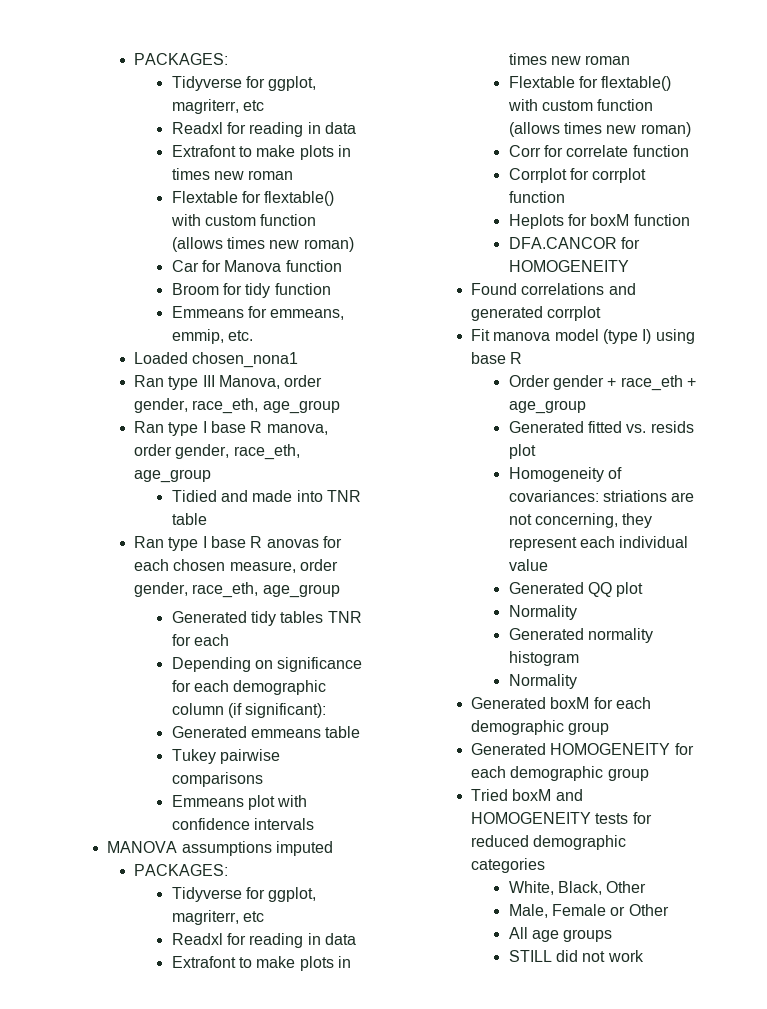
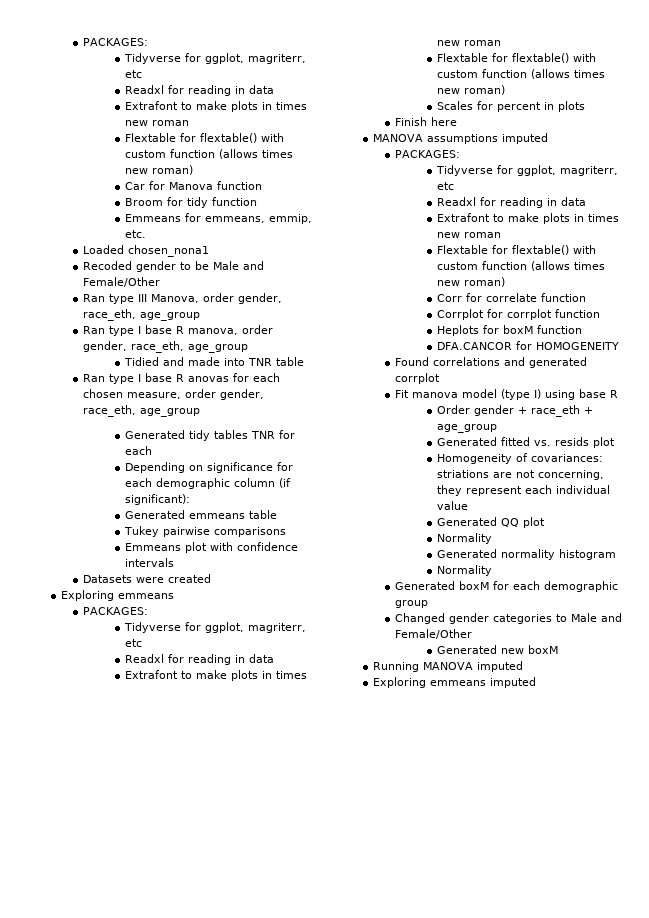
+ Recoded gender to be Male and Female/Other
+ Datasets were created
+ Exploring emmeans
+ PACKAGES:
+ Tidyverse for ggplot, magriterr, etc
+ Readxl for reading in data
+ Extrafont to make plots in times new roman
+ Flextable for flextable() with custom function (allows times new roman)
+ Scales for percent in plots
+ Finish here
- Generated HOMOGENEITY for each demographic group
- Tried boxM and HOMOGENEITY tests for reduced demographic categories
- White, Black, Other
- Male, Female or Other
- All age groups
- STILL did not work
+ Changed gender categories to Male and Female/Other
+ Generated new boxM
+ Running MANOVA imputed
+ Exploring emmeans imputed

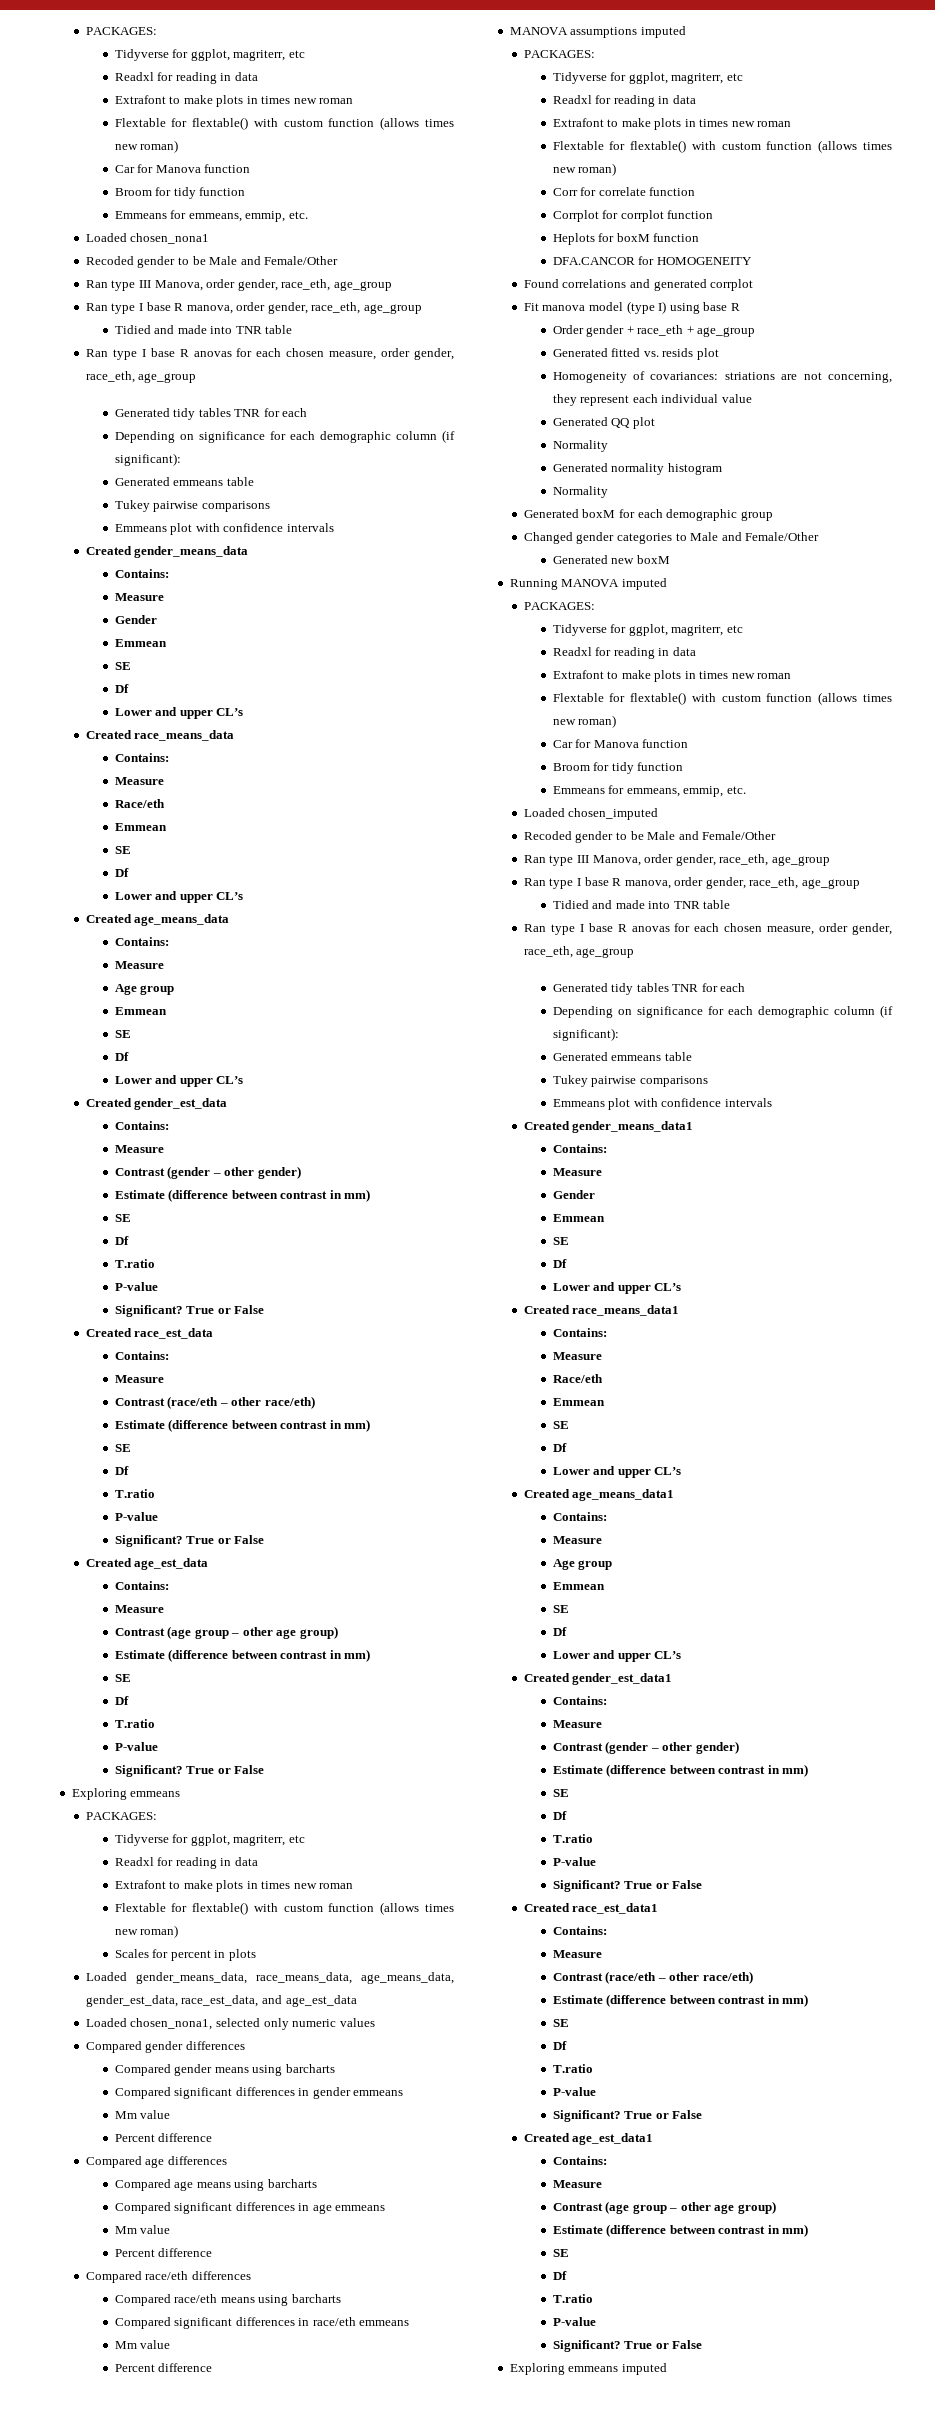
- Datasets were created
+ Created gender_means_data
+ Contains:
+ Measure
+ Gender
+ Emmean
+ SE
+ Df
+ Lower and upper CL’s
+ Created race_means_data
+ Contains:
+ Measure
+ Race/eth
+ Emmean
+ SE
+ Df
+ Lower and upper CL’s
+ Created age_means_data
+ Contains:
+ Measure
+ Age group
+ Emmean
+ SE
+ Df
+ Lower and upper CL’s
+ Created gender_est_data
+ Contains:
+ Measure
+ Contrast (gender – other gender)
+ Estimate (difference between contrast in mm)
+ SE
+ Df
+ T.ratio
+ P-value
+ Significant? True or False
+ Created race_est_data
+ Contains:
+ Measure
+ Contrast (race/eth – other race/eth)
+ Estimate (difference between contrast in mm)
+ SE
+ Df
+ T.ratio
+ P-value
+ Significant? True or False
+ Created age_est_data
+ Contains:
+ Measure
+ Contrast (age group – other age group)
+ Estimate (difference between contrast in mm)
+ SE
+ Df
+ T.ratio
+ P-value
+ Significant? True or False
- Finish here
+ Loaded gender_means_data, race_means_data, age_means_data, gender_est_data, race_est_data, and age_est_data
+ Loaded chosen_nona1, selected only numeric values
+ Compared gender differences
+ Compared gender means using barcharts
+ Compared significant differences in gender emmeans
+ Mm value
+ Percent difference
+ Compared age differences
+ Compared age means using barcharts
+ Compared significant differences in age emmeans
+ Mm value
+ Percent difference
+ Compared race/eth differences
+ Compared race/eth means using barcharts
+ Compared significant differences in race/eth emmeans
+ Mm value
+ Percent difference
  Running MANOVA imputed
+ PACKAGES:
+ Tidyverse for ggplot, magriterr, etc
+ Readxl for reading in data
+ Extrafont to make plots in times new roman
+ Flextable for flextable() with custom function (allows times new roman)
+ Car for Manova function
+ Broom for tidy function
+ Emmeans for emmeans, emmip, etc.
+ Loaded chosen_imputed
+ Recoded gender to be Male and Female/Other
+ Ran type III Manova, order gender, race_eth, age_group
+ Ran type I base R manova, order gender, race_eth, age_group
+ Tidied and made into TNR table
+ Ran type I base R anovas for each chosen measure, order gender, race_eth, age_group
+ Generated tidy tables TNR for each
+ Depending on significance for each demographic column (if significant):
+ Generated emmeans table
+ Tukey pairwise comparisons
+ Emmeans plot with confidence intervals
+ Created gender_means_data1
+ Contains:
+ Measure
+ Gender
+ Emmean
+ SE
+ Df
+ Lower and upper CL’s
+ Created race_means_data1
+ Contains:
+ Measure
+ Race/eth
+ Emmean
+ SE
+ Df
+ Lower and upper CL’s
+ Created age_means_data1
+ Contains:
+ Measure
+ Age group
+ Emmean
+ SE
+ Df
+ Lower and upper CL’s
+ Created gender_est_data1
+ Contains:
+ Measure
+ Contrast (gender – other gender)
+ Estimate (difference between contrast in mm)
+ SE
+ Df
+ T.ratio
+ P-value
+ Significant? True or False
+ Created race_est_data1
+ Contains:
+ Measure
+ Contrast (race/eth – other race/eth)
+ Estimate (difference between contrast in mm)
+ SE
+ Df
+ T.ratio
+ P-value
+ Significant? True or False
+ Created age_est_data1
+ Contains:
+ Measure
+ Contrast (age group – other age group)
+ Estimate (difference between contrast in mm)
+ SE
+ Df
+ T.ratio
+ P-value
+ Significant? True or False

